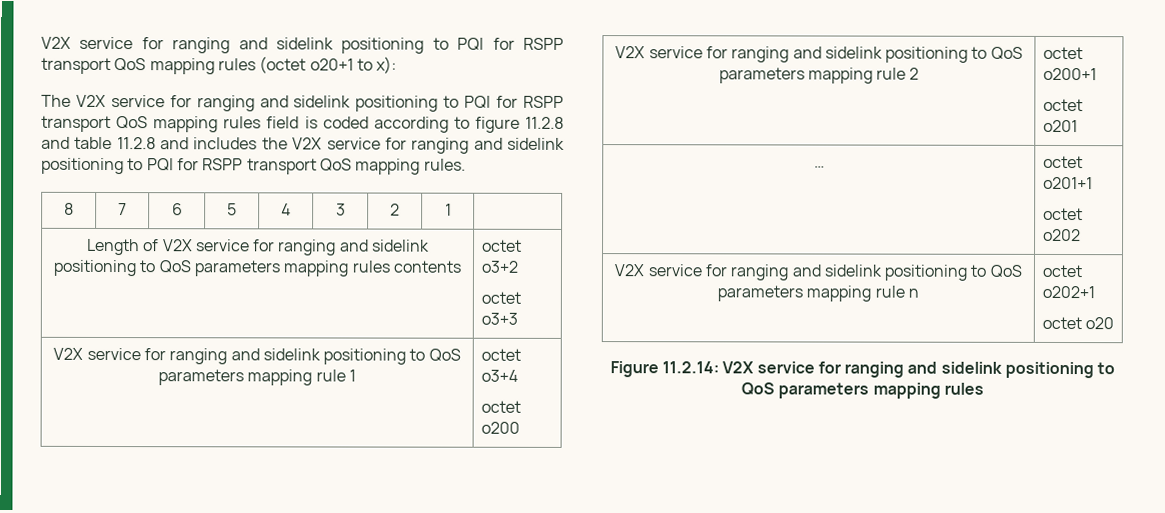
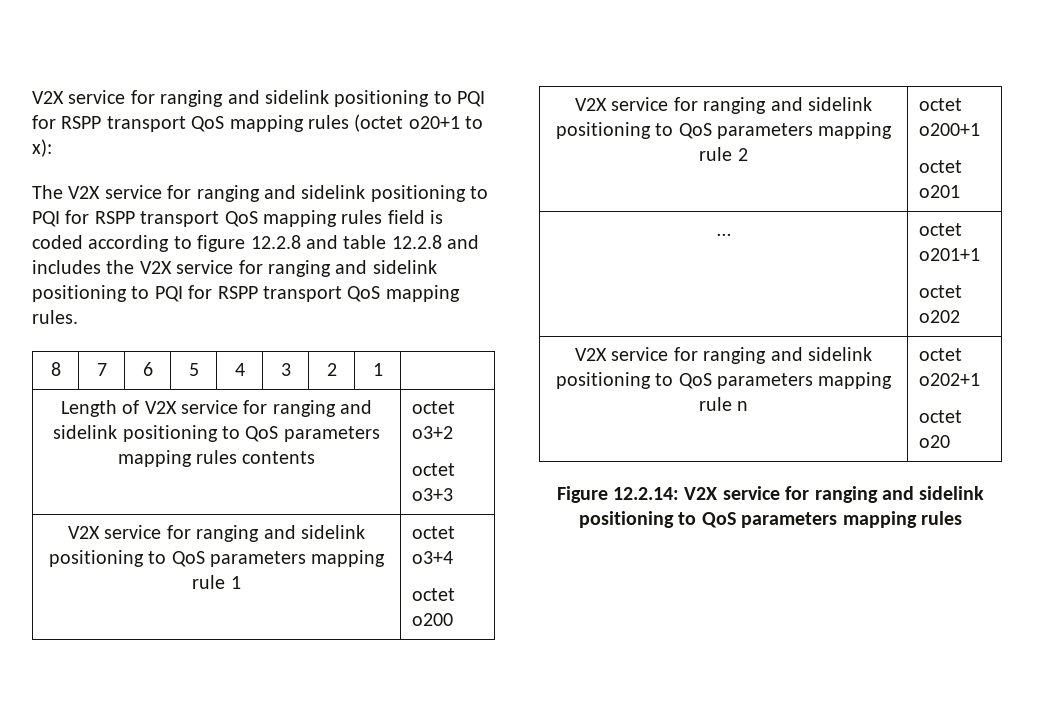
- The V2X service for ranging and sidelink positioning to PQI for RSPP transport QoS mapping rules field is coded according to figure 11.2.8 and table 11.2.8 and includes the V2X service for ranging and sidelink positioning to PQI for RSPP transport QoS mapping rules.
+ The V2X service for ranging and sidelink positioning to PQI for RSPP transport QoS mapping rules field is coded according to figure 12.2.8 and table 12.2.8 and includes the V2X service for ranging and sidelink positioning to PQI for RSPP transport QoS mapping rules.
- Figure 11.2.14: V2X service for ranging and sidelink positioning to QoS parameters mapping rules
+ Figure 12.2.14: V2X service for ranging and sidelink positioning to QoS parameters mapping rules

